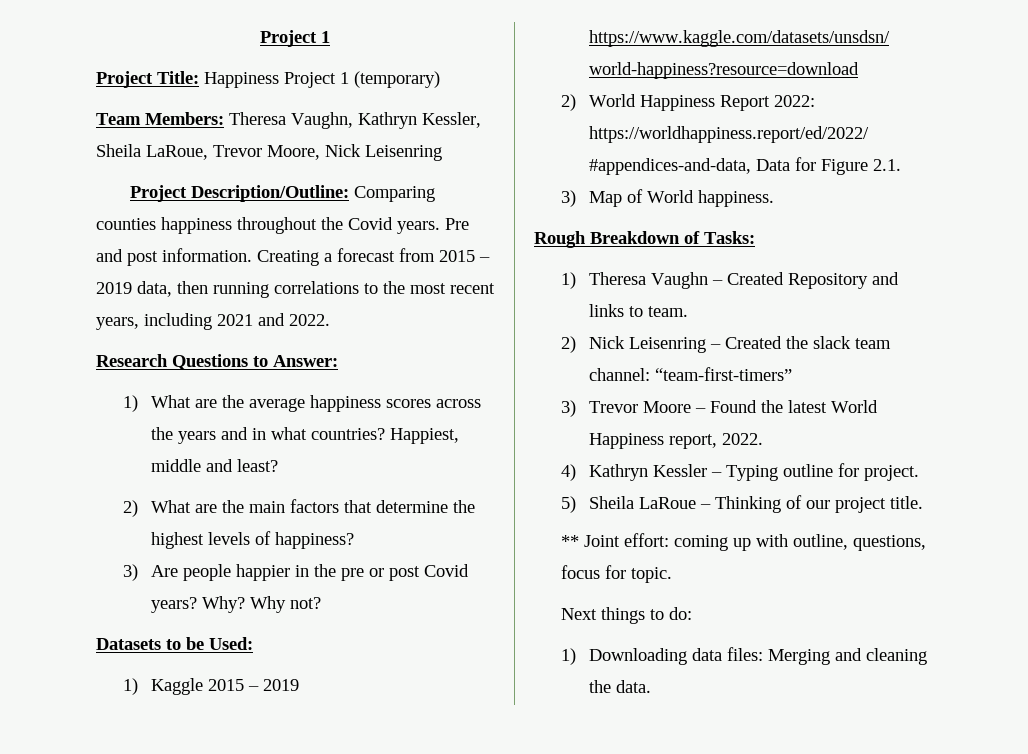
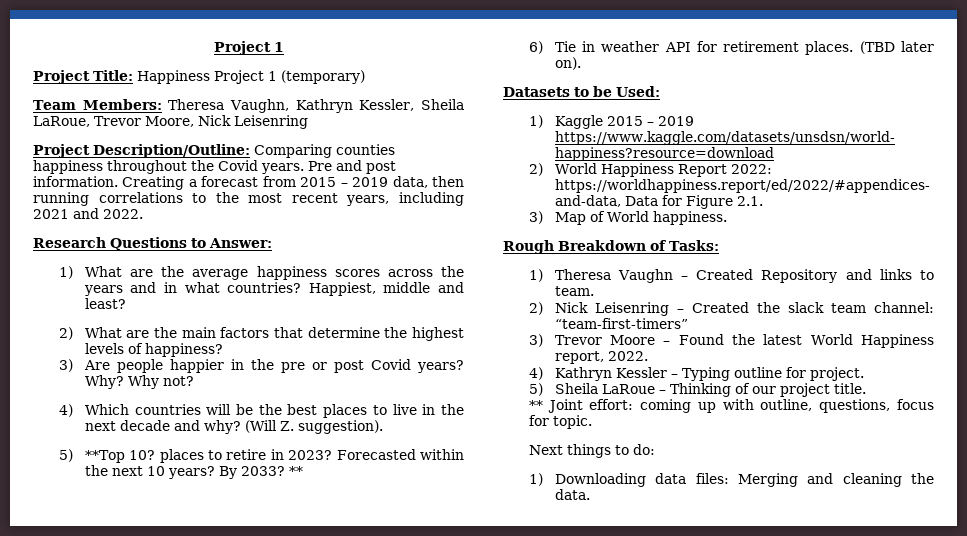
+ 4) Which countries will be the best places to live in the next decade and why? (Will Z. suggestion).
+ 5) **Top 10? places to retire in 2023? Forecasted within the next 10 years? By 2033? **
+ 6) Tie in weather API for retirement places. (TBD later on).

